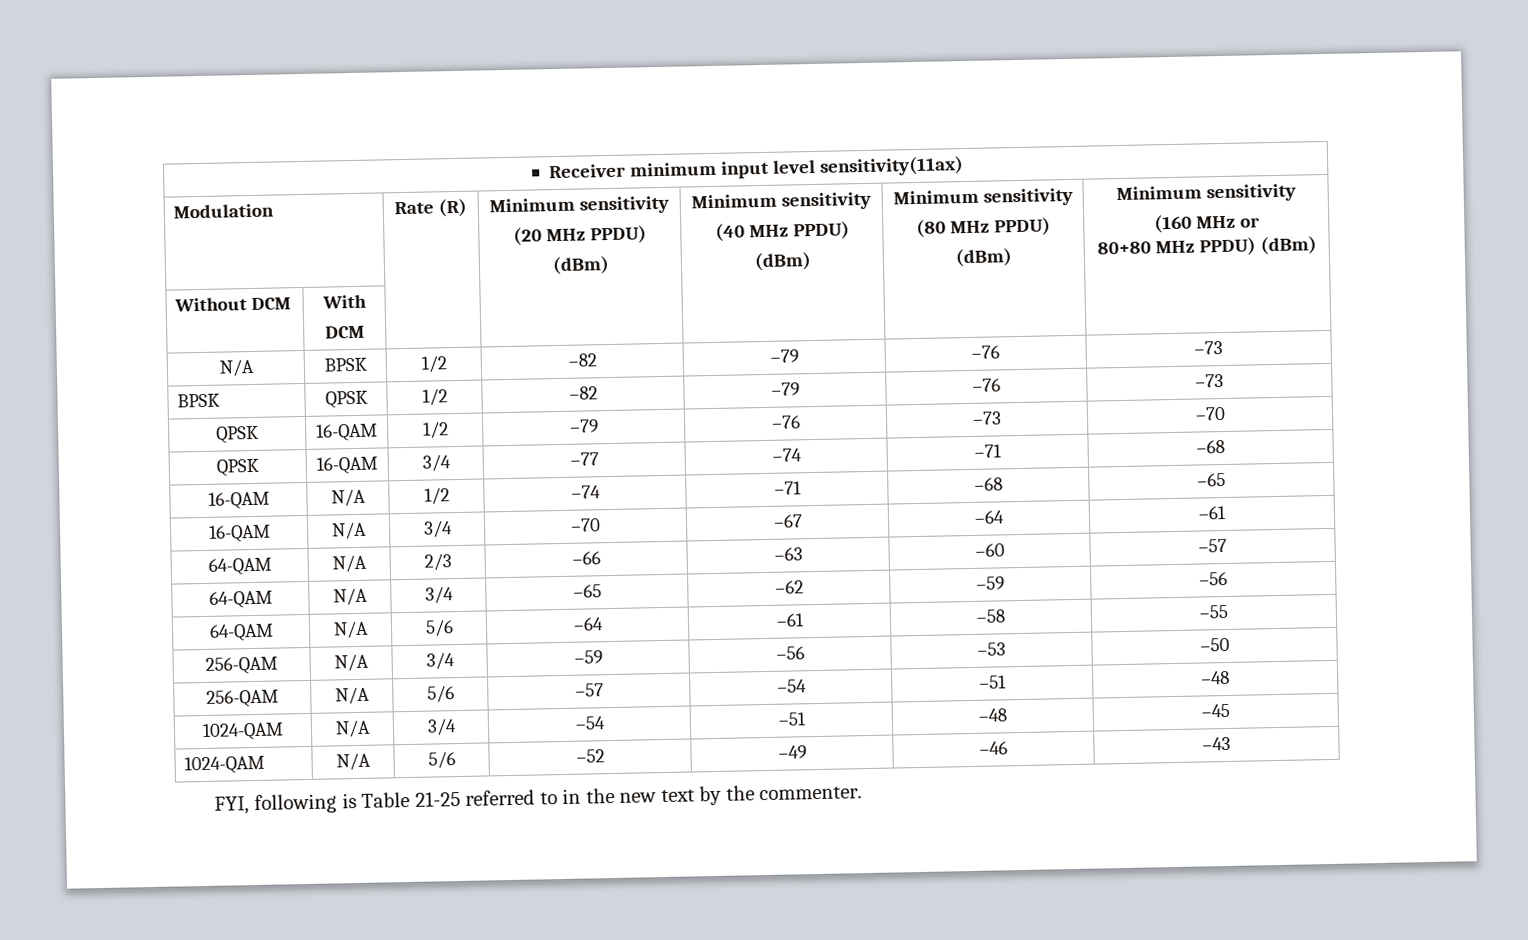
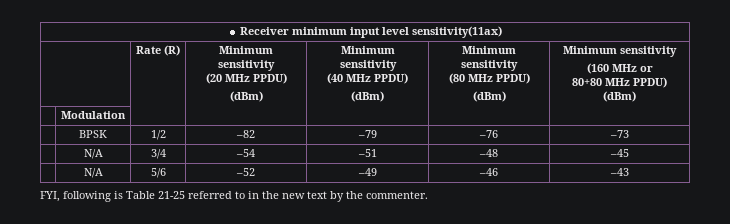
- Modulation | Rate (R) | Minimum sensitivity
+ | Rate (R) | Minimum sensitivity
- Without DCM | With
- DCM | | | | |
- N/A | BPSK | 1/2 | –82 | –79 | –76 | –73
+ | Modulation | | | | |
+ | BPSK | 1/2 | –82 | –79 | –76 | –73
- BPSK | QPSK | 1/2 | –82 | –79 | –76 | –73
- QPSK | 16-QAM | 1/2 | –79 | –76 | –73 | –70
- QPSK | 16-QAM | 3/4 | –77 | –74 | –71 | –68
- 16-QAM | N/A | 1/2 | –74 | –71 | –68 | –65
- 16-QAM | N/A | 3/4 | –70 | –67 | –64 | –61
- 64-QAM | N/A | 2/3 | –66 | –63 | –60 | –57
- 64-QAM | N/A | 3/4 | –65 | –62 | –59 | –56
- 64-QAM | N/A | 5/6 | –64 | –61 | –58 | –55
- 256-QAM | N/A | 3/4 | –59 | –56 | –53 | –50
- 256-QAM | N/A | 5/6 | –57 | –54 | –51 | –48
- 1024-QAM | N/A | 3/4 | –54 | –51 | –48 | –45
+ | N/A | 3/4 | –54 | –51 | –48 | –45
- 1024-QAM | N/A | 5/6 | –52 | –49 | –46 | –43
+ | N/A | 5/6 | –52 | –49 | –46 | –43

